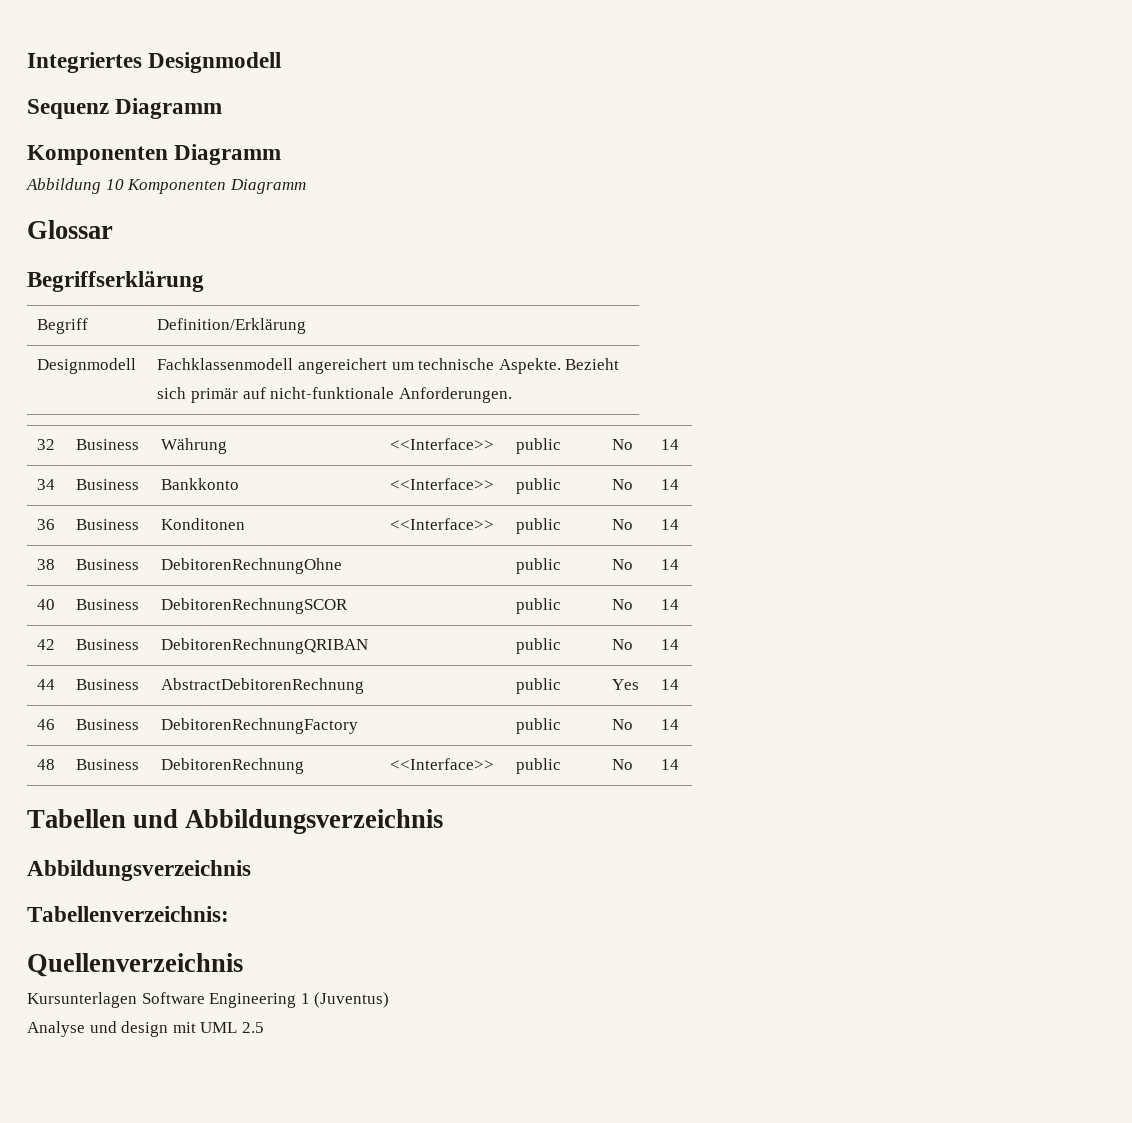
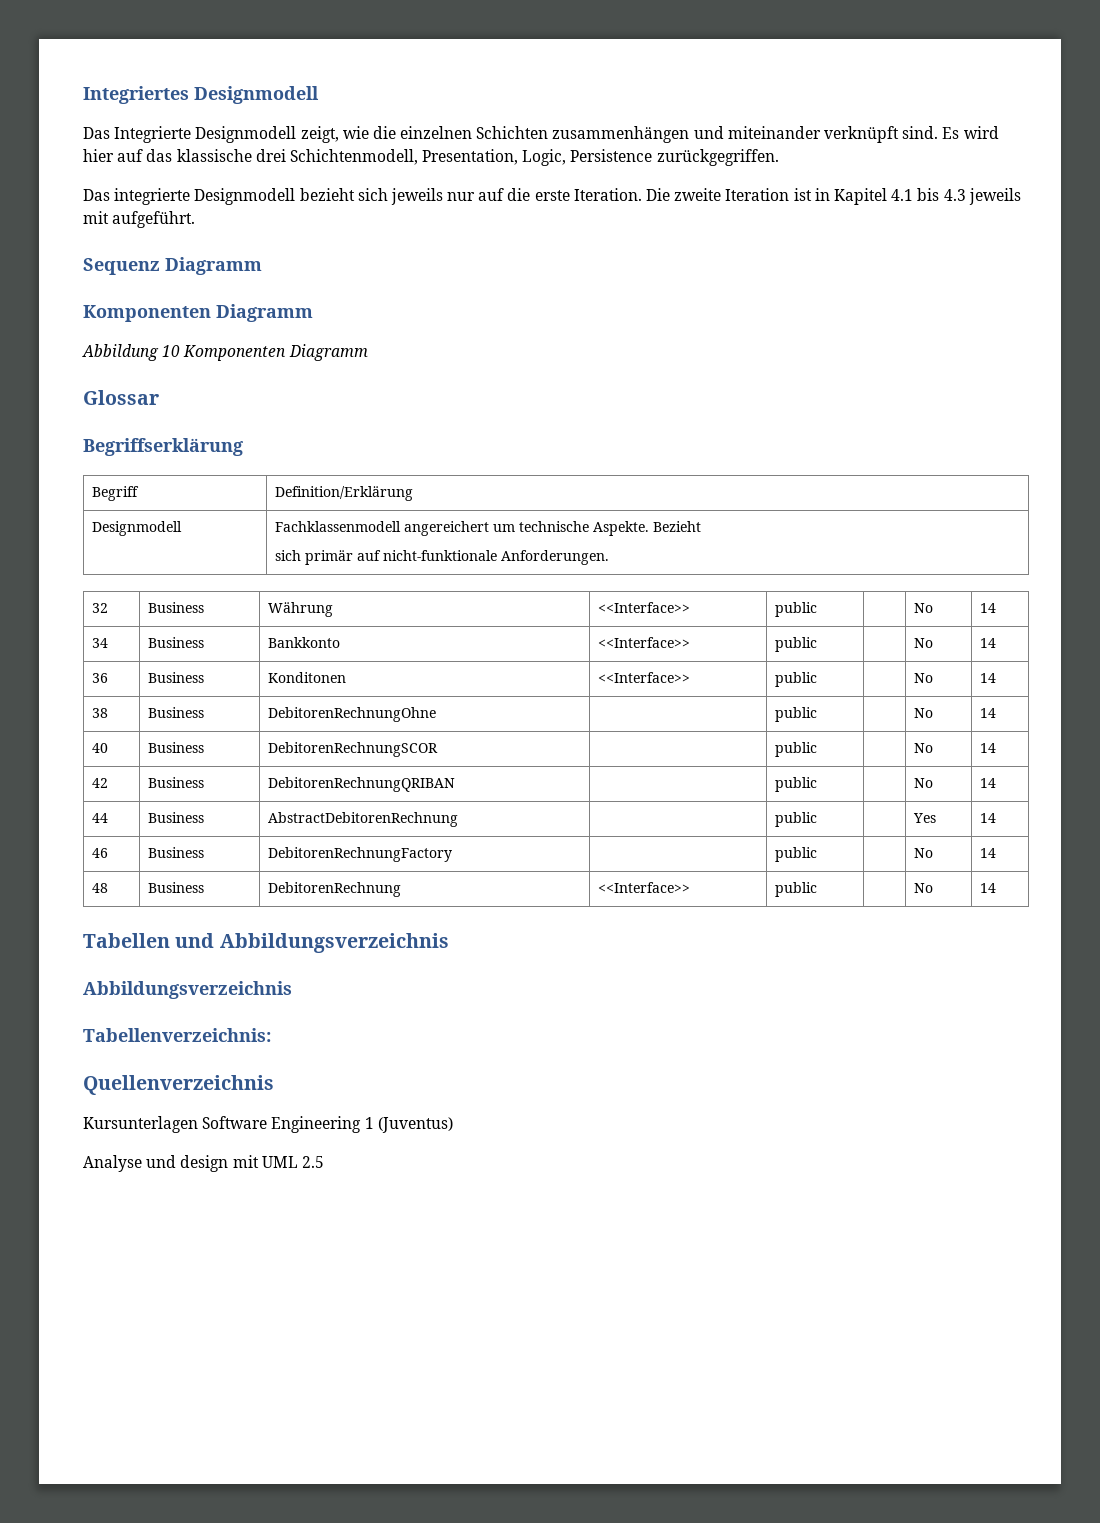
+ Das Integrierte Designmodell zeigt, wie die einzelnen Schichten zusammenhängen und miteinander verknüpft sind. Es wird hier auf das klassische drei Schichtenmodell, Presentation, Logic, Persistence zurückgegriffen.
+ Das integrierte Designmodell bezieht sich jeweils nur auf die erste Iteration. Die zweite Iteration ist in Kapitel 4.1 bis 4.3 jeweils mit aufgeführt.

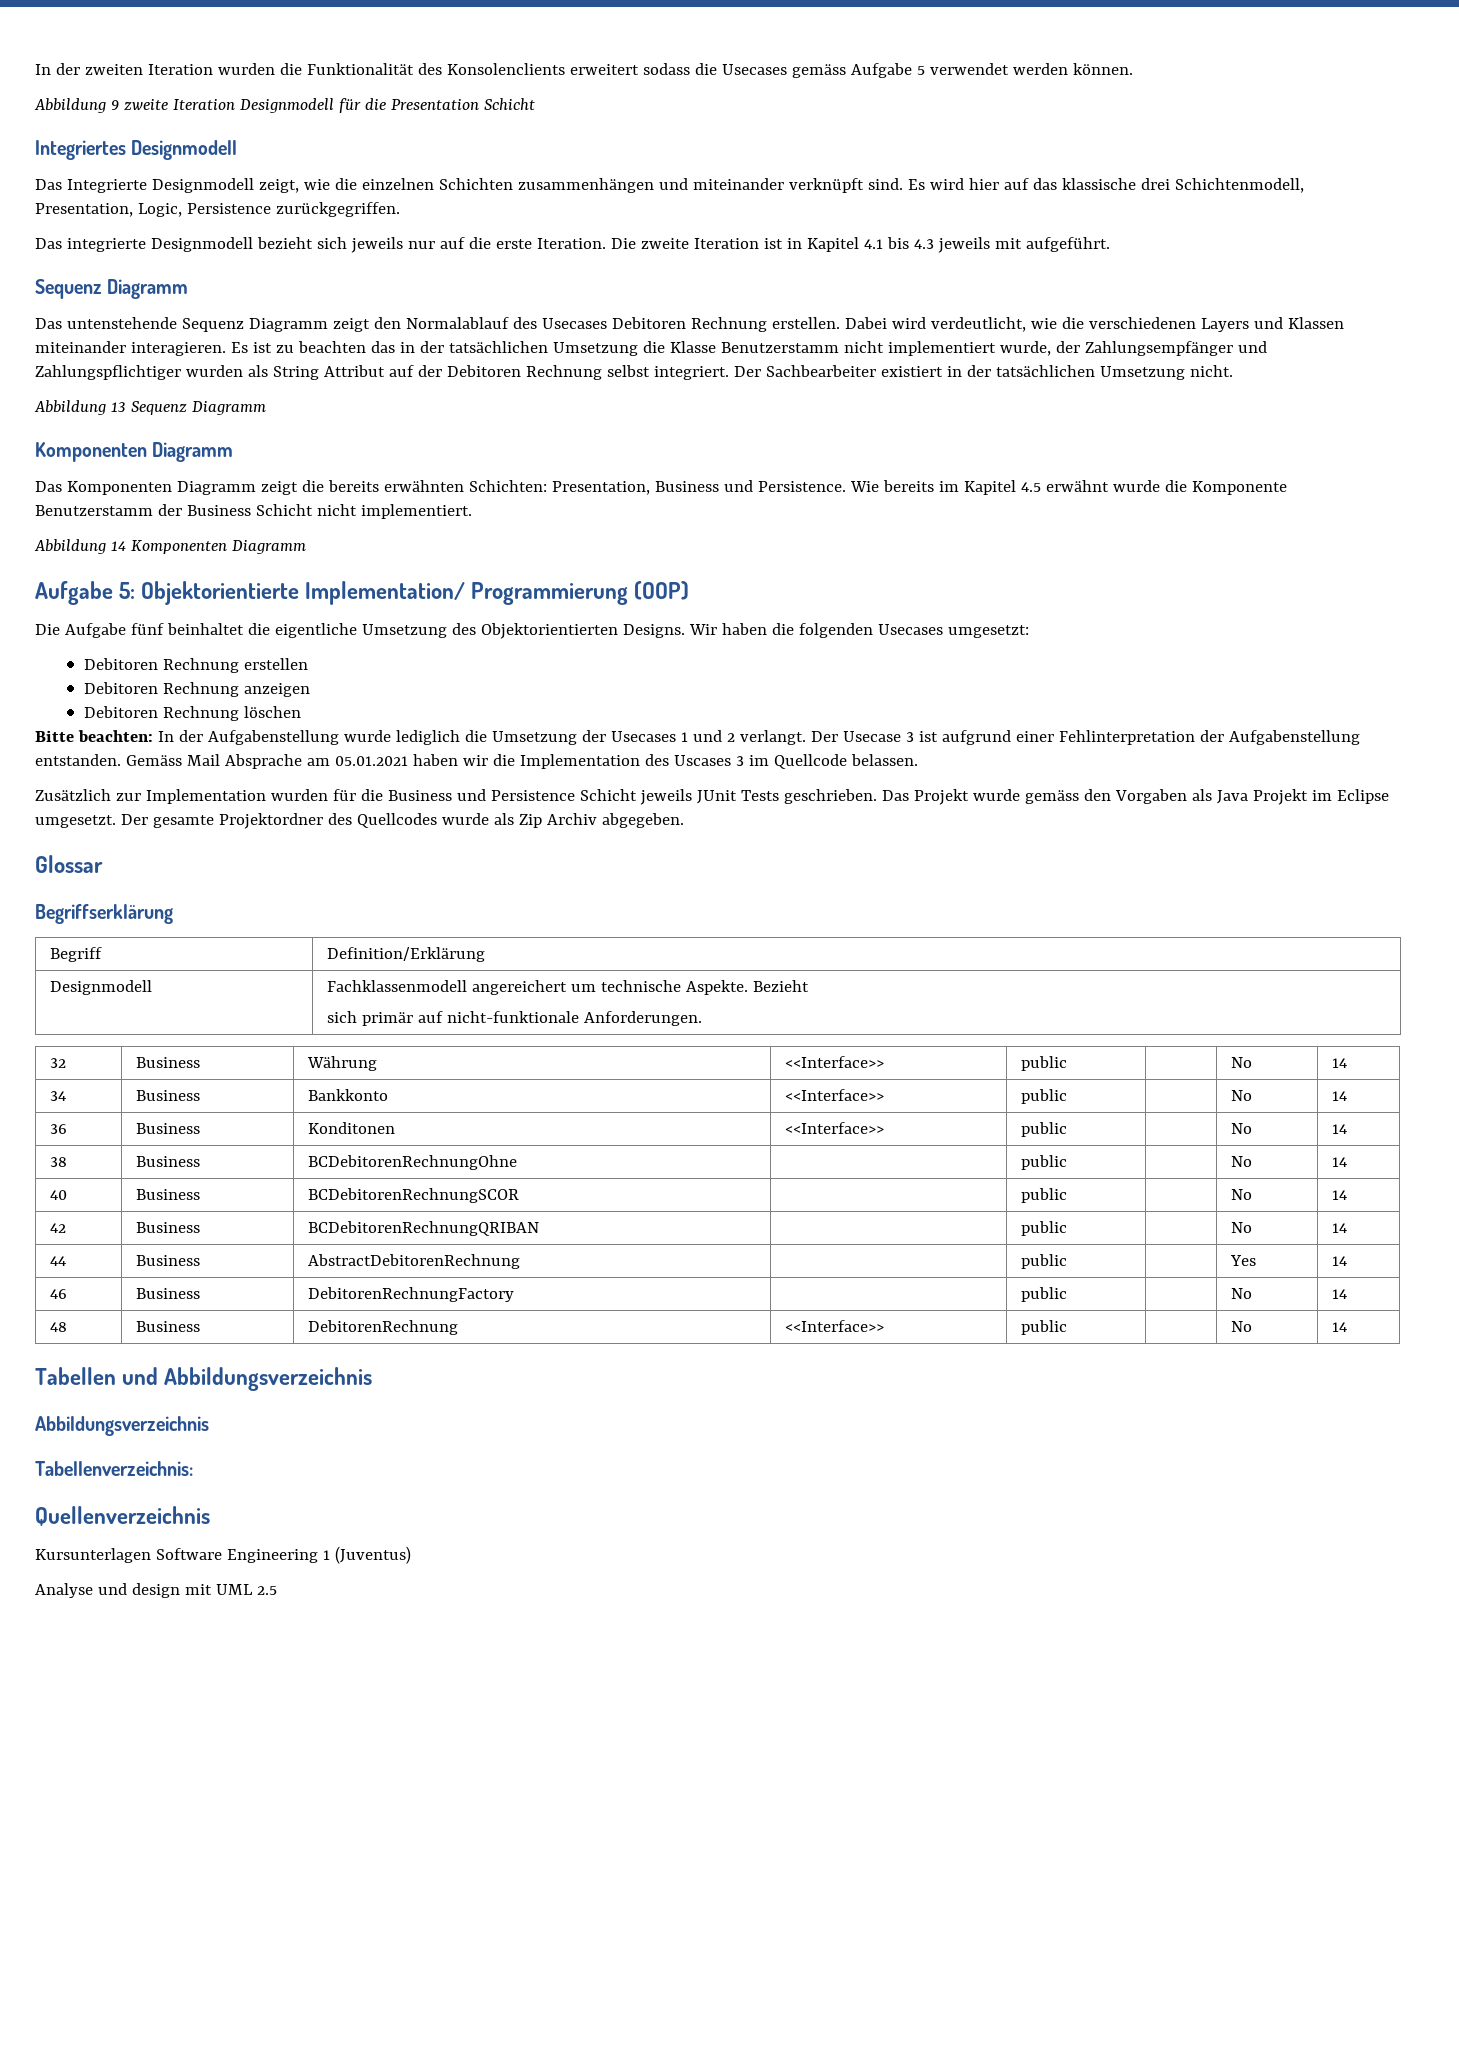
+ In der zweiten Iteration wurden die Funktionalität des Konsolenclients erweitert sodass die Usecases gemäss Aufgabe 5 verwendet werden können.
+ Abbildung 9 zweite Iteration Designmodell für die Presentation Schicht
  Die zweite Iteration ist in Kapitel 4.1 bis 4.3 jeweils mit aufgeführt.
  Sequenz Diagramm
+ Das untenstehende Sequenz Diagramm zeigt den Normalablauf des Usecases Debitoren Rechnung erstellen. Dabei wird verdeutlicht, wie die verschiedenen Layers und Klassen miteinander interagieren. Es ist zu beachten das in der tatsächlichen Umsetzung die Klasse Benutzerstamm nicht implementiert wurde, der Zahlungsempfänger und Zahlungspflichtiger wurden als String Attribut auf der Debitoren Rechnung selbst integriert. Der Sachbearbeiter existiert in der tatsächlichen Umsetzung nicht.
+ Abbildung 13 Sequenz Diagramm
  Komponenten Diagramm
- Abbildung 10 Komponenten Diagramm
+ Das Komponenten Diagramm zeigt die bereits erwähnten Schichten: Presentation, Business und Persistence. Wie bereits im Kapitel 4.5 erwähnt wurde die Komponente Benutzerstamm der Business Schicht nicht implementiert.
+ Abbildung 14 Komponenten Diagramm
+ Aufgabe 5: Objektorientierte Implementation/ Programmierung (OOP)
+ Die Aufgabe fünf beinhaltet die eigentliche Umsetzung des Objektorientierten Designs. Wir haben die folgenden Usecases umgesetzt:
+ Debitoren Rechnung erstellen
+ Debitoren Rechnung anzeigen
+ Debitoren Rechnung löschen
+ Bitte beachten: In der Aufgabenstellung wurde lediglich die Umsetzung der Usecases 1 und 2 verlangt. Der Usecase 3 ist aufgrund einer Fehlinterpretation der Aufgabenstellung entstanden. Gemäss Mail Absprache am 05.01.2021 haben wir die Implementation des Uscases 3 im Quellcode belassen.
+ Zusätzlich zur Implementation wurden für die Business und Persistence Schicht jeweils JUnit Tests geschrieben. Das Projekt wurde gemäss den Vorgaben als Java Projekt im Eclipse umgesetzt. Der gesamte Projektordner des Quellcodes wurde als Zip Archiv abgegeben.
- 38 | Business | DebitorenRechnungOhne | | public | | No | 14
+ 38 | Business | BCDebitorenRechnungOhne | | public | | No | 14
- 40 | Business | DebitorenRechnungSCOR | | public | | No | 14
+ 40 | Business | BCDebitorenRechnungSCOR | | public | | No | 14
- 42 | Business | DebitorenRechnungQRIBAN | | public | | No | 14
+ 42 | Business | BCDebitorenRechnungQRIBAN | | public | | No | 14

